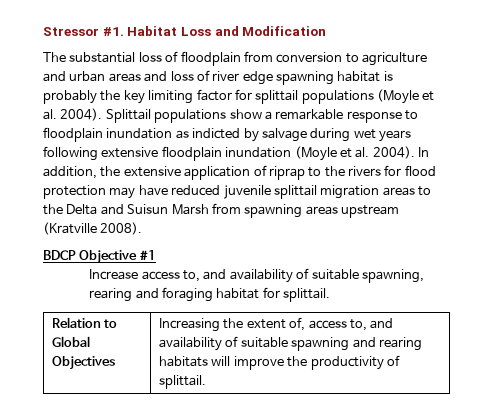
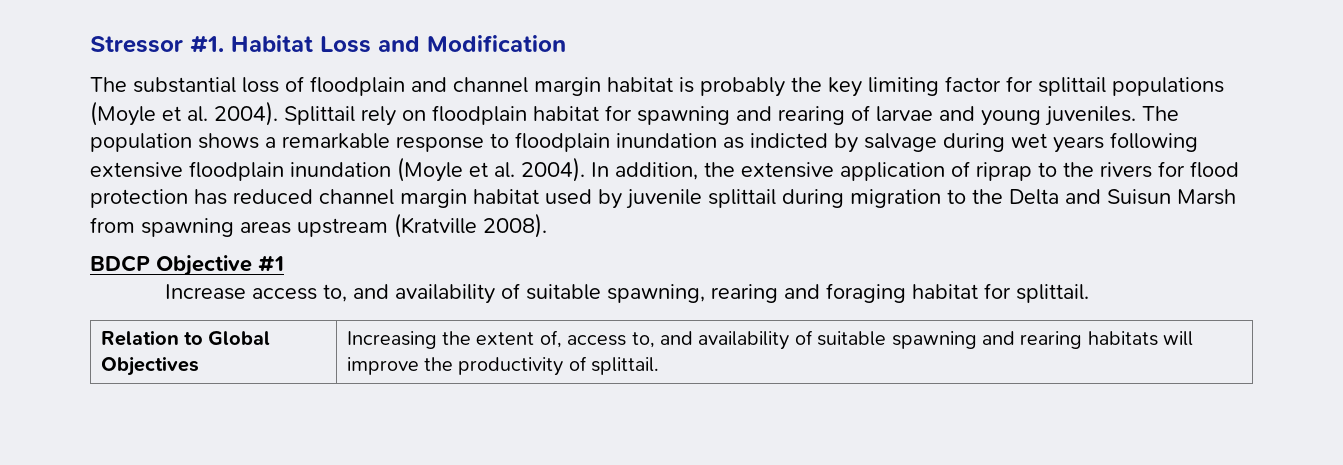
- The substantial loss of floodplain from conversion to agriculture and urban areas and loss of river edge spawning habitat is probably the key limiting factor for splittail populations (Moyle et al. 2004).
+ The substantial loss of floodplain and channel margin habitat is probably the key limiting factor for splittail populations (Moyle et al. 2004).
- Splittail populations show a remarkable response to floodplain inundation as indicted by salvage during wet years following extensive floodplain inundation (Moyle et al. 2004).
+ Splittail rely on floodplain habitat for spawning and rearing of larvae and young juveniles. The population shows a remarkable response to floodplain inundation as indicted by salvage during wet years following extensive floodplain inundation (Moyle et al. 2004).
- In addition, the extensive application of riprap to the rivers for flood protection may have reduced juvenile splittail migration areas to the Delta and Suisun Marsh from spawning areas upstream (Kratville 2008).
+ In addition, the extensive application of riprap to the rivers for flood protection has reduced channel margin habitat used by juvenile splittail during migration to the Delta and Suisun Marsh from spawning areas upstream (Kratville 2008).

